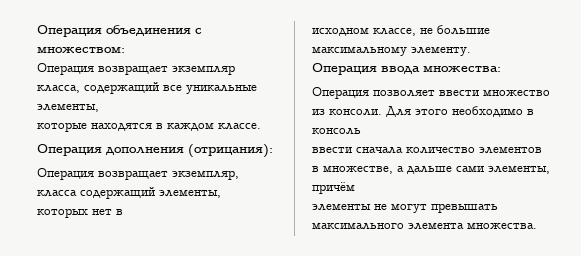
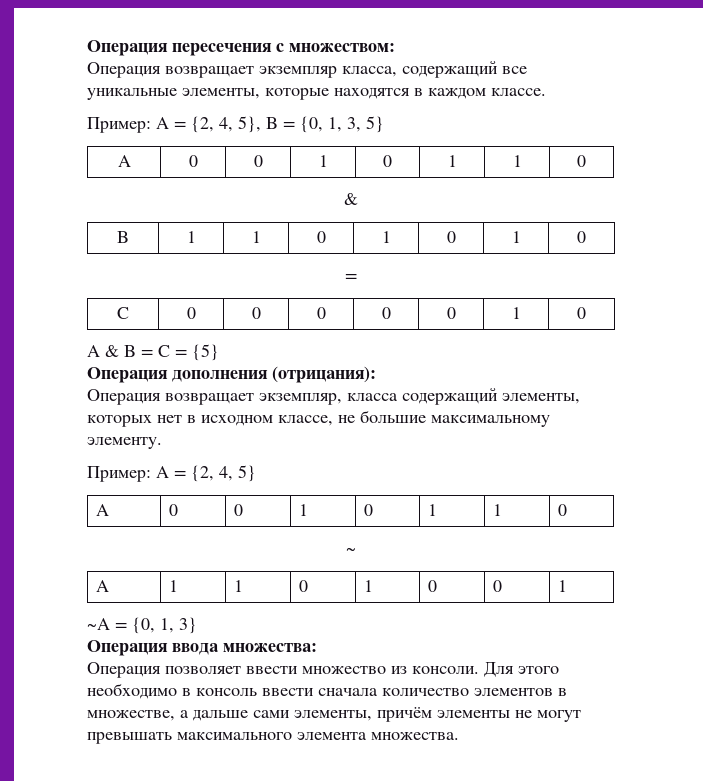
- Операция объединения с множеством:
+ Операция пересечения с множеством:
- Операция возвращает экземпляр класса, содержащий все уникальные элементы,
- которые находятся в каждом классе.
+ Операция возвращает экземпляр класса, содержащий все уникальные элементы, которые находятся в каждом классе.
+ Пример: A = {2, 4, 5}, B = {0, 1, 3, 5}
+ A | 0 | 0 | 1 | 0 | 1 | 1 | 0
+ &
+ B | 1 | 1 | 0 | 1 | 0 | 1 | 0
+ =
+ C | 0 | 0 | 0 | 0 | 0 | 1 | 0
+ A & B = C = {5}
- Операция возвращает экземпляр, класса содержащий элементы, которых нет в
- исходном классе, не большие максимальному элементу.
+ Операция возвращает экземпляр, класса содержащий элементы, которых нет в исходном классе, не большие максимальному элементу.
+ Пример: A = {2, 4, 5}
+ A | 0 | 0 | 1 | 0 | 1 | 1 | 0
+ ~
+ A | 1 | 1 | 0 | 1 | 0 | 0 | 1
+ ~A = {0, 1, 3}
- Для этого необходимо в консоль
- ввести сначала количество элементов в множестве, а дальше сами элементы, причём
- элементы не могут превышать максимального элемента множества.
+ Для этого необходимо в консоль ввести сначала количество элементов в множестве, а дальше сами элементы, причём элементы не могут превышать максимального элемента множества.

